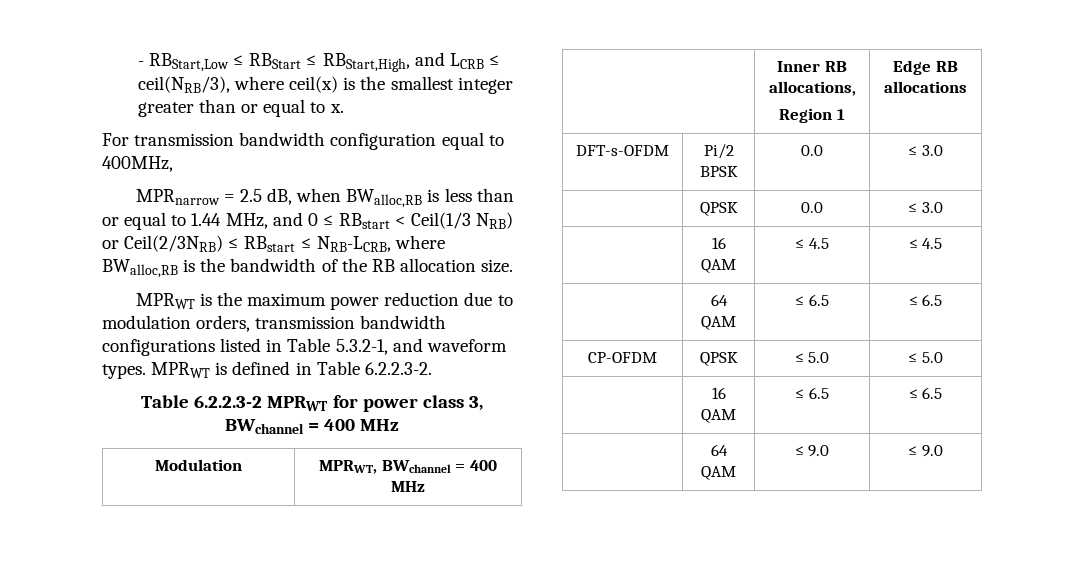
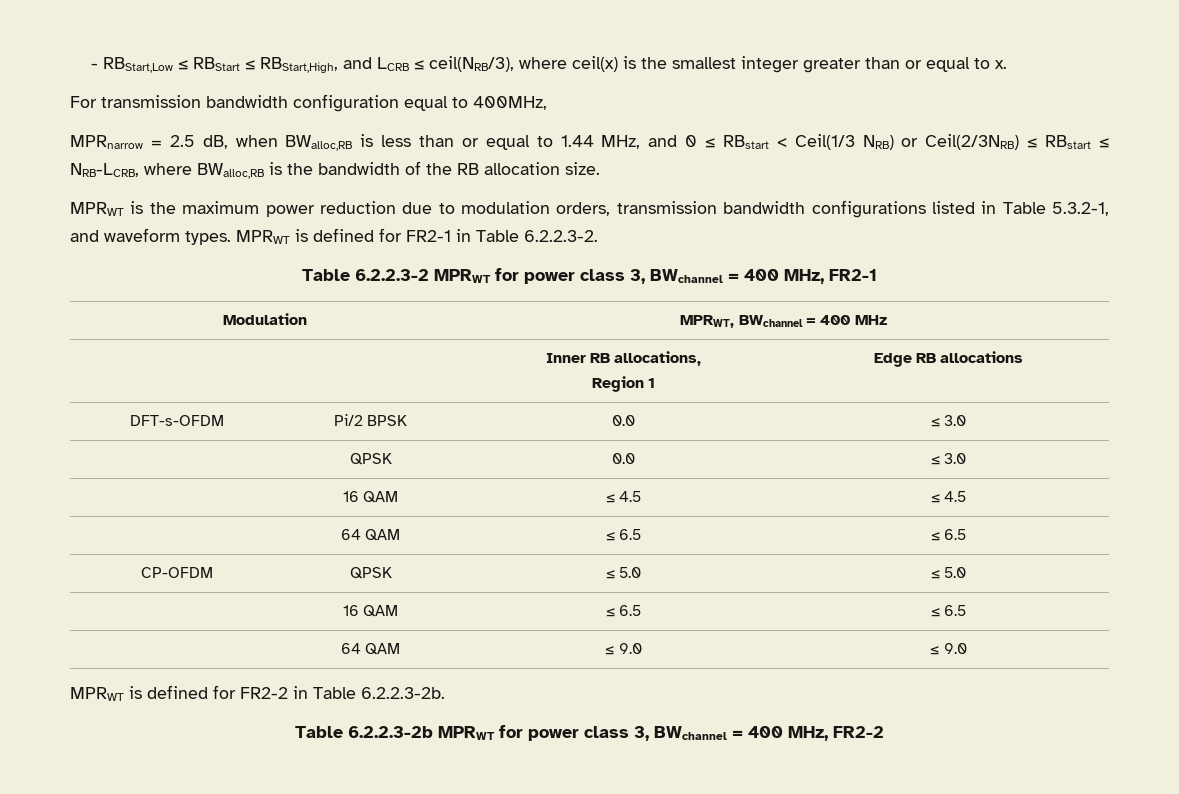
- MPRWT is defined in Table 6.2.2.3-2.
+ MPRWT is defined for FR2-1 in Table 6.2.2.3-2.
- Table 6.2.2.3-2 MPRWT for power class 3, BWchannel = 400 MHz
+ Table 6.2.2.3-2 MPRWT for power class 3, BWchannel = 400 MHz, FR2-1
+ MPRWT is defined for FR2-2 in Table 6.2.2.3-2b.
+ Table 6.2.2.3-2b MPRWT for power class 3, BWchannel = 400 MHz, FR2-2

